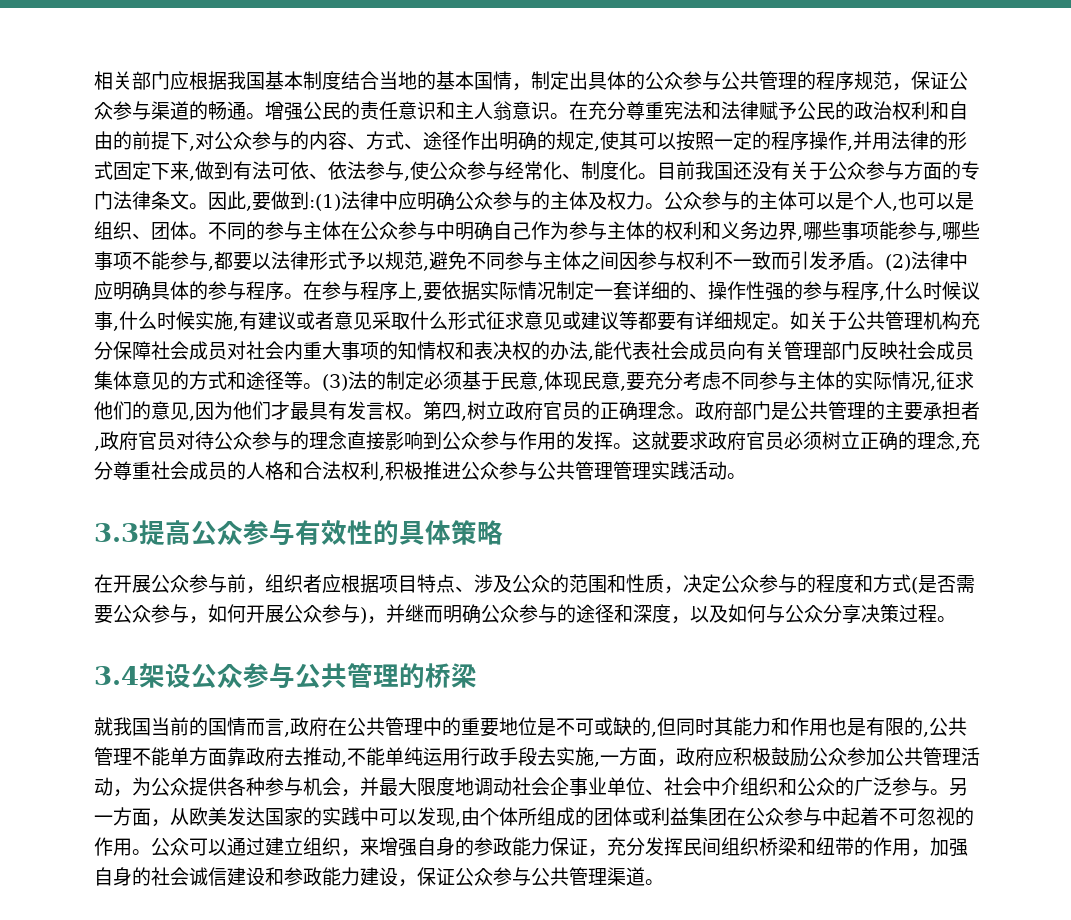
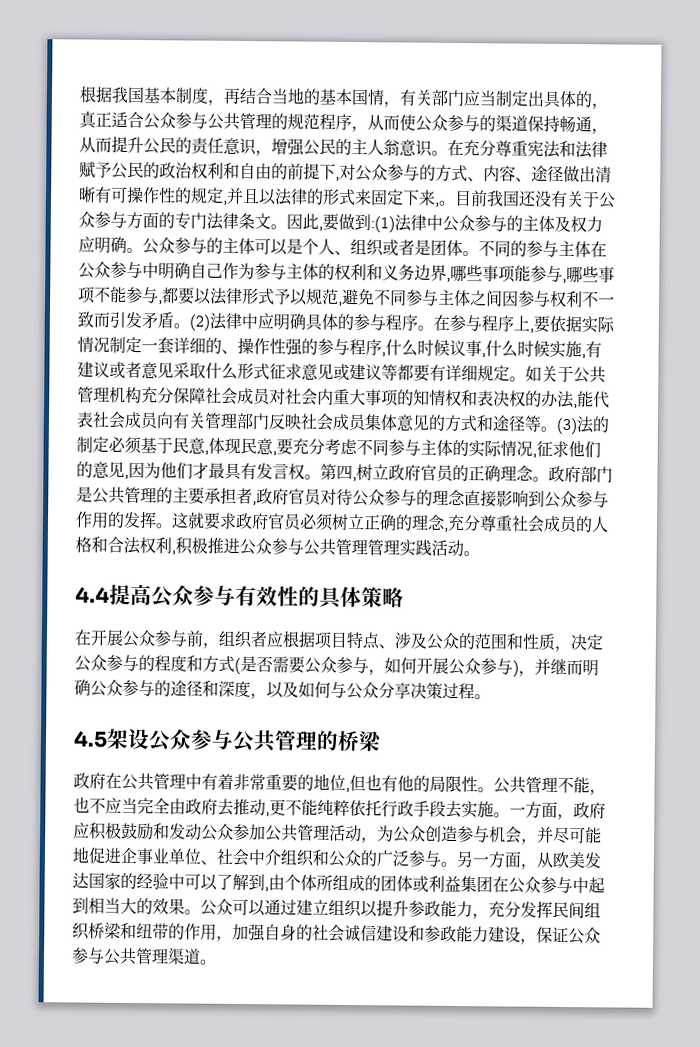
- 相关部门应根据我国基本制度结合当地的基本国情，制定出具体的公众参与公共管理的程序规范，保证公众参与渠道的畅通。增强公民的责任意识和主人翁意识。
+ 根据我国基本制度，再结合当地的基本国情，有关部门应当制定出具体的，真正适合公众参与公共管理的规范程序，从而使公众参与的渠道保持畅通，从而提升公民的责任意识，增强公民的主人翁意识。
- 在充分尊重宪法和法律赋予公民的政治权利和自由的前提下,对公众参与的内容、方式、途径作出明确的规定,使其可以按照一定的程序操作,并用法律的形式固定下来,做到有法可依、依法参与,使公众参与经常化、制度化。
+ 在充分尊重宪法和法律赋予公民的政治权利和自由的前提下,对公众参与的方式、内容、途径做出清晰有可操作性的规定,并且以法律的形式来固定下来,。
- 因此,要做到:(1)法律中应明确公众参与的主体及权力。
+ 因此,要做到:(1)法律中公众参与的主体及权力应明确。
- 公众参与的主体可以是个人,也可以是组织、团体。
+ 公众参与的主体可以是个人、组织或者是团体。
- 3.3提高公众参与有效性的具体策略
+ 4.4提高公众参与有效性的具体策略
- 3.4架设公众参与公共管理的桥梁
+ 4.5架设公众参与公共管理的桥梁
- 就我国当前的国情而言,政府在公共管理中的重要地位是不可或缺的,但同时其能力和作用也是有限的,公共管理不能单方面靠政府去推动,不能单纯运用行政手段去实施,一方面，政府应积极鼓励公众参加公共管理活动，为公众提供各种参与机会，并最大限度地调动社会企事业单位、社会中介组织和公众的广泛参与。
+ 政府在公共管理中有着非常重要的地位,但也有他的局限性。公共管理不能，也不应当完全由政府去推动,更不能纯粹依托行政手段去实施。一方面，政府应积极鼓励和发动公众参加公共管理活动，为公众创造参与机会，并尽可能地促进企事业单位、社会中介组织和公众的广泛参与。
- 另一方面，从欧美发达国家的实践中可以发现,由个体所组成的团体或利益集团在公众参与中起着不可忽视的作用。
+ 另一方面，从欧美发达国家的经验中可以了解到,由个体所组成的团体或利益集团在公众参与中起到相当大的效果。
- 公众可以通过建立组织，来增强自身的参政能力保证，充分发挥民间组织桥梁和纽带的作用，加强自身的社会诚信建设和参政能力建设，保证公众参与公共管理渠道。
+ 公众可以通过建立组织以提升参政能力，充分发挥民间组织桥梁和纽带的作用，加强自身的社会诚信建设和参政能力建设，保证公众参与公共管理渠道。

